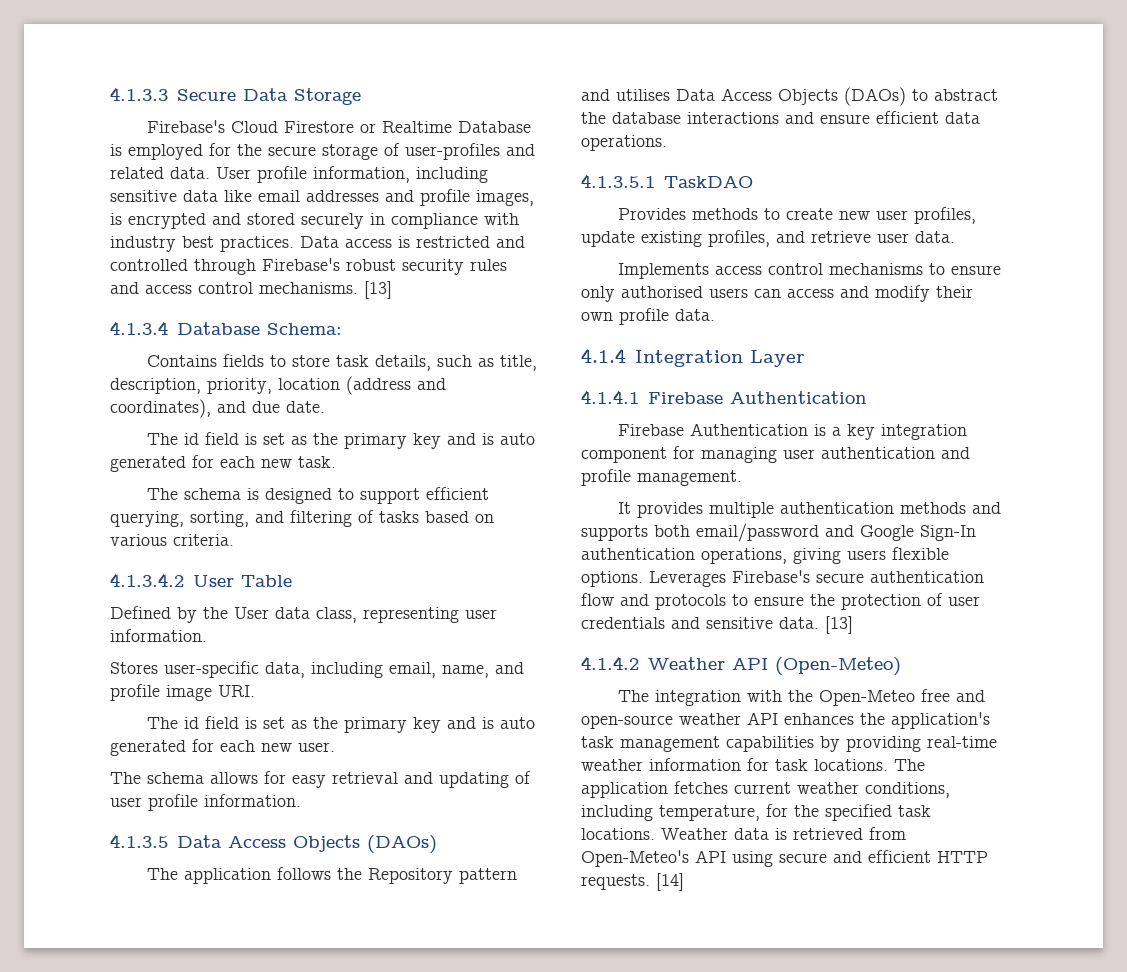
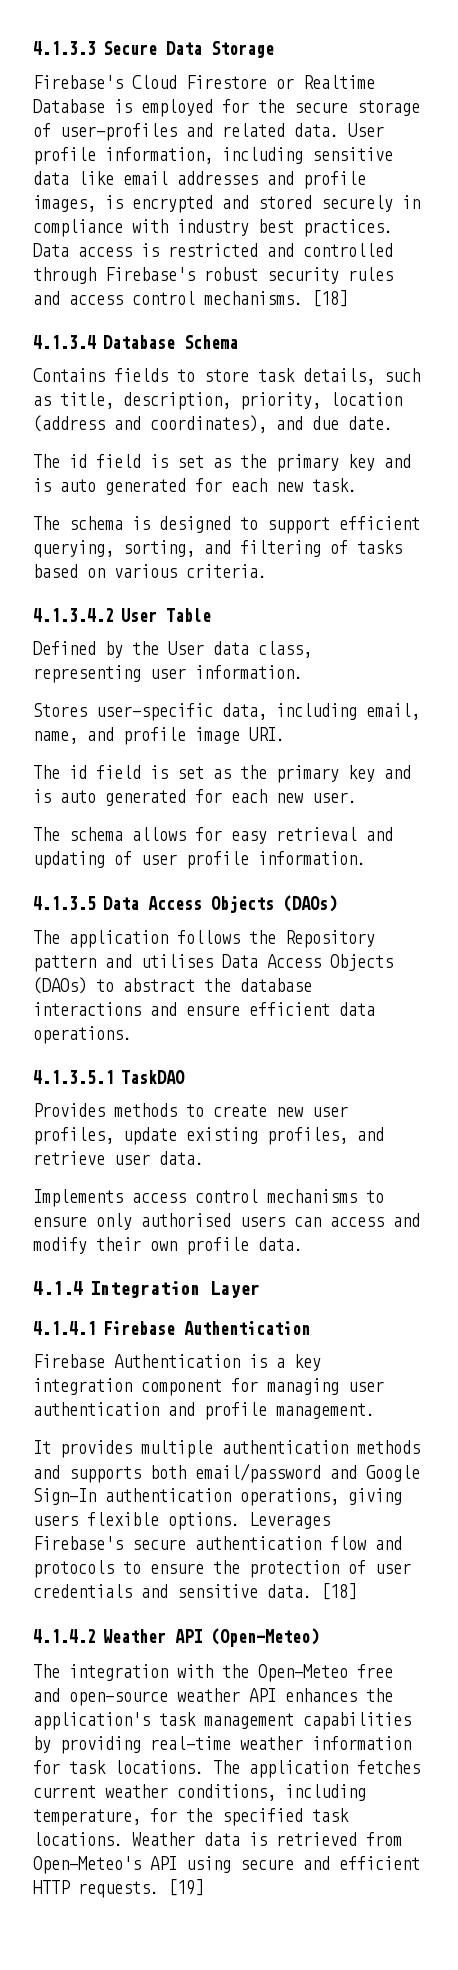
- Data access is restricted and controlled through Firebase's robust security rules and access control mechanisms. [13]
+ Data access is restricted and controlled through Firebase's robust security rules and access control mechanisms. [18]
- 4.1.3.4 Database Schema:
+ 4.1.3.4 Database Schema
- Leverages Firebase's secure authentication flow and protocols to ensure the protection of user credentials and sensitive data. [13]
+ Leverages Firebase's secure authentication flow and protocols to ensure the protection of user credentials and sensitive data. [18]
- [14]
+ [19]

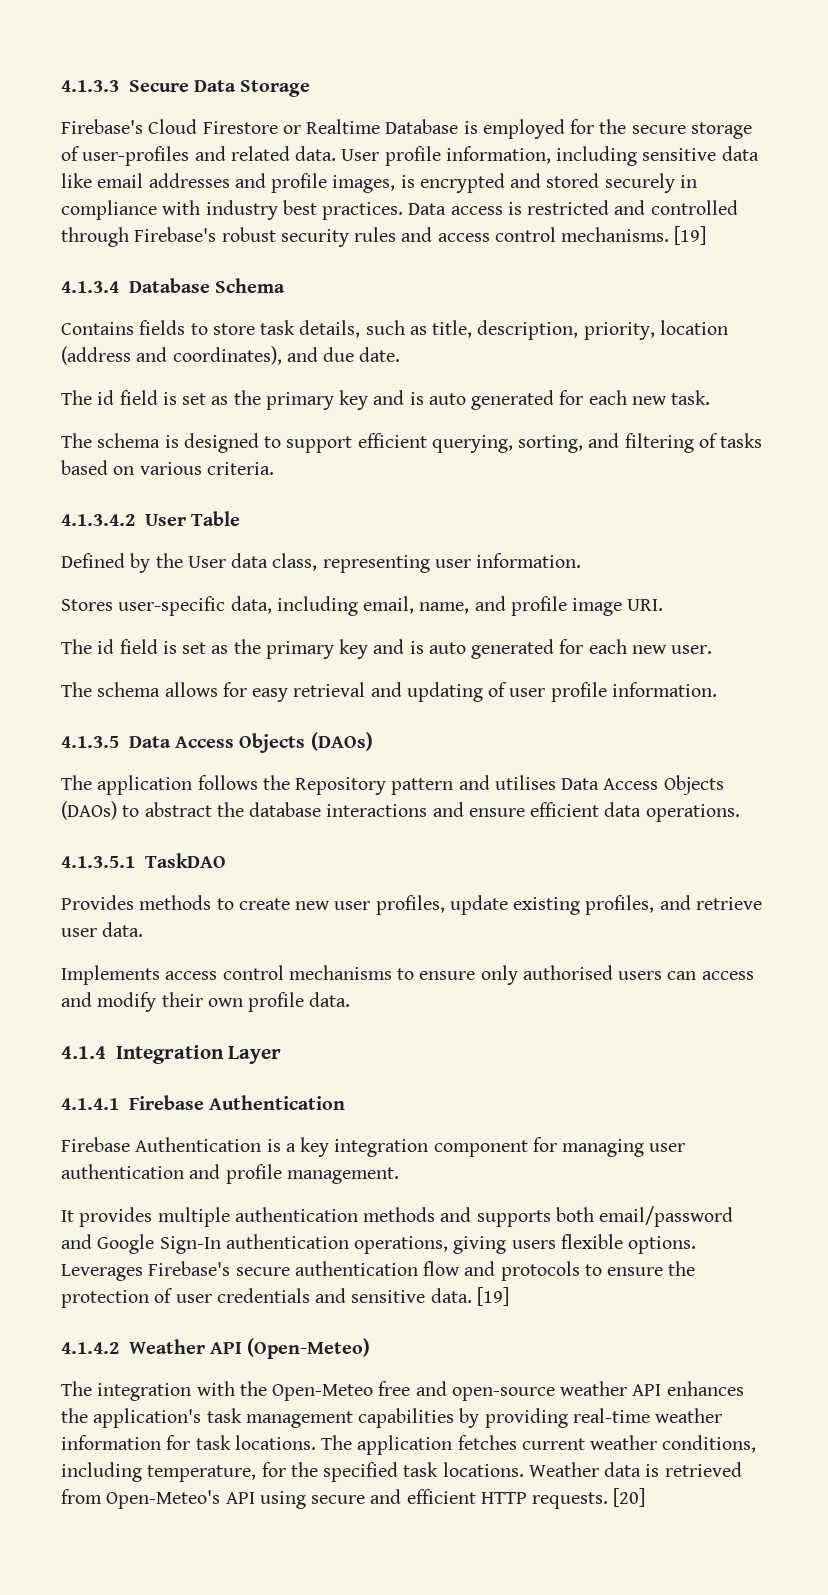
- Data access is restricted and controlled through Firebase's robust security rules and access control mechanisms. [18]
+ Data access is restricted and controlled through Firebase's robust security rules and access control mechanisms. [19]
- Leverages Firebase's secure authentication flow and protocols to ensure the protection of user credentials and sensitive data. [18]
+ Leverages Firebase's secure authentication flow and protocols to ensure the protection of user credentials and sensitive data. [19]
- [19]
+ [20]

